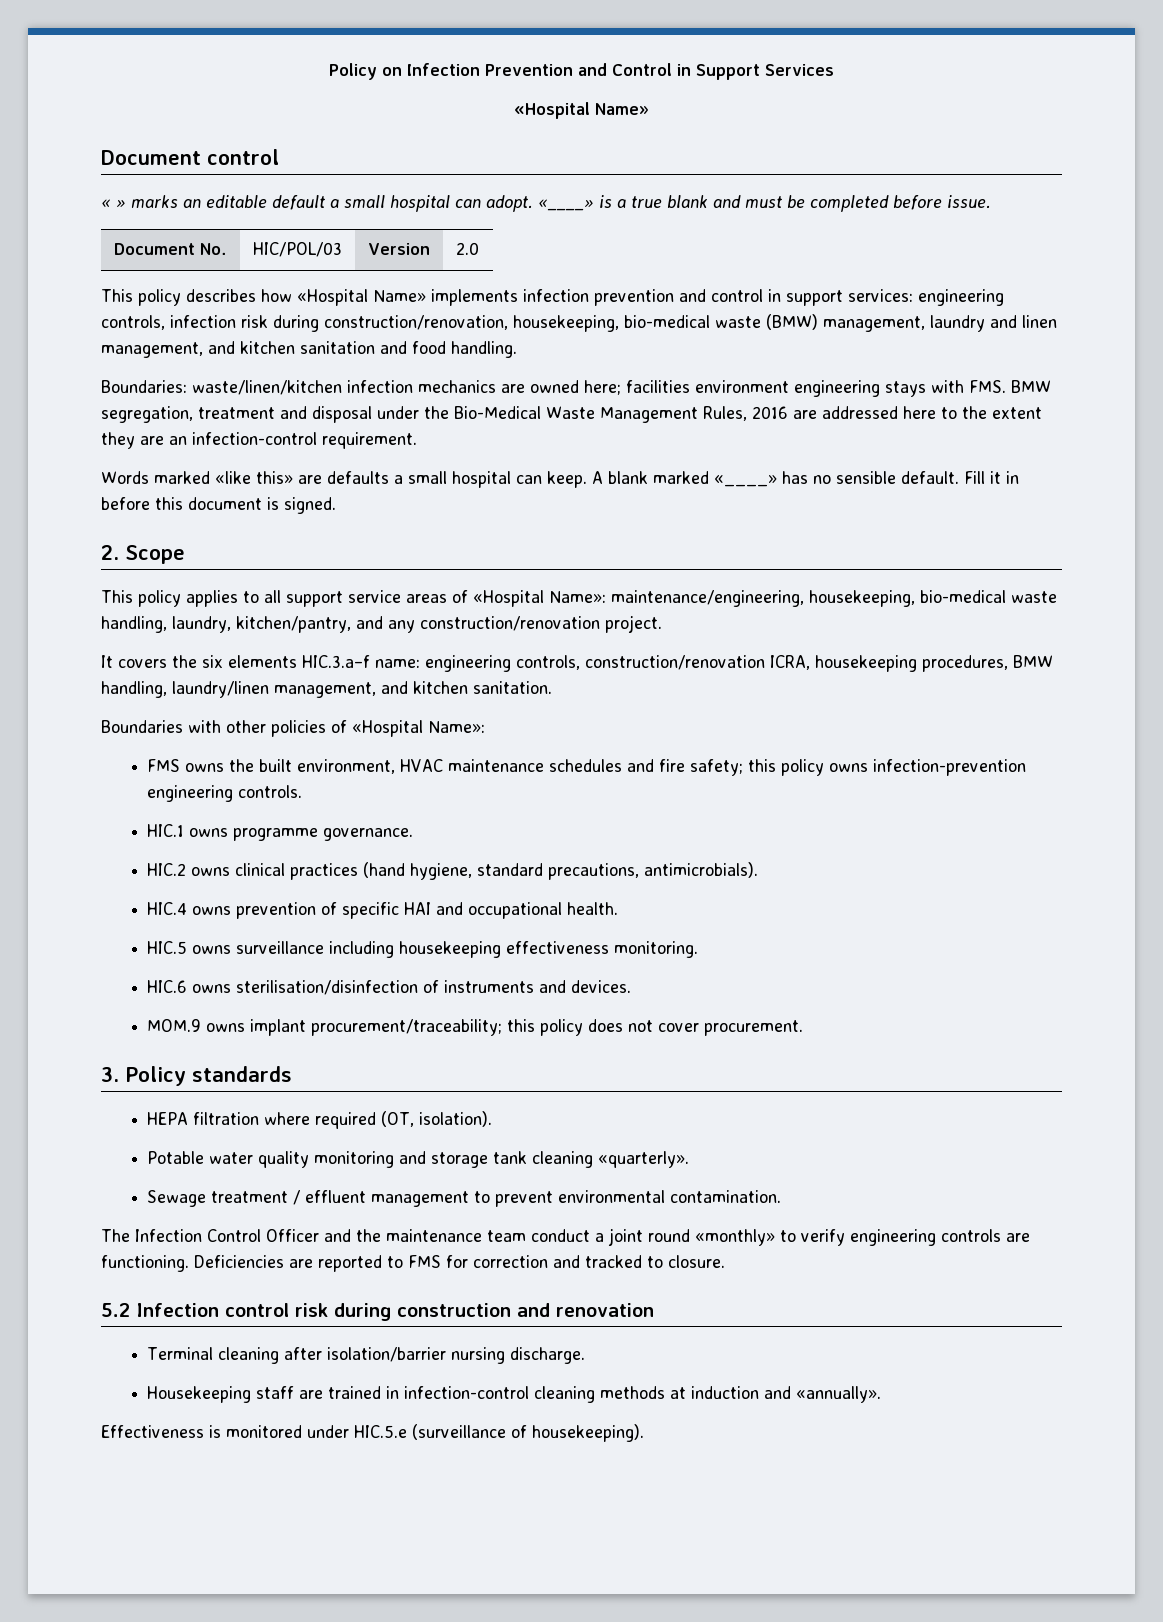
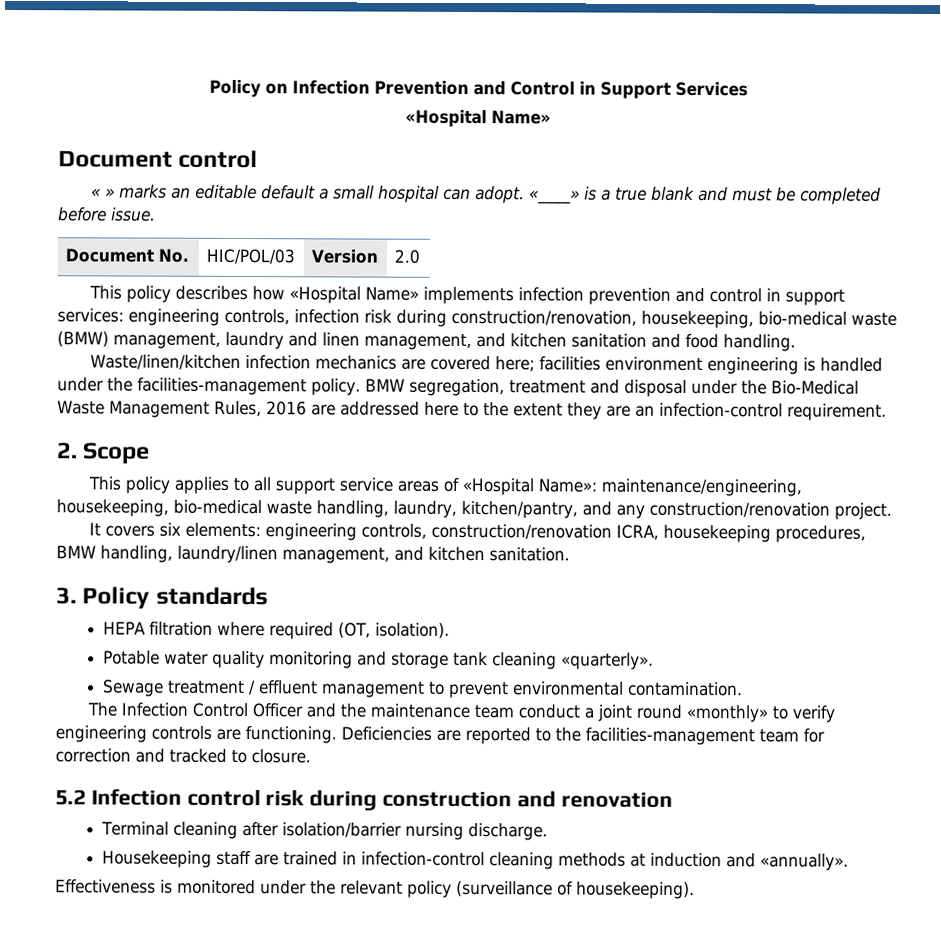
- Boundaries: waste/linen/kitchen infection mechanics are owned here; facilities environment engineering stays with FMS. BMW segregation, treatment and disposal under the Bio-Medical Waste Management Rules, 2016 are addressed here to the extent they are an infection-control requirement.
+ Waste/linen/kitchen infection mechanics are covered here; facilities environment engineering is handled under the facilities-management policy. BMW segregation, treatment and disposal under the Bio-Medical Waste Management Rules, 2016 are addressed here to the extent they are an infection-control requirement.
- Words marked «like this» are defaults a small hospital can keep. A blank marked «____» has no sensible default. Fill it in before this document is signed.
- It covers the six elements HIC.3.a–f name: engineering controls, construction/renovation ICRA, housekeeping procedures, BMW handling, laundry/linen management, and kitchen sanitation.
+ It covers six elements: engineering controls, construction/renovation ICRA, housekeeping procedures, BMW handling, laundry/linen management, and kitchen sanitation.
- Boundaries with other policies of «Hospital Name»:
- FMS owns the built environment, HVAC maintenance schedules and fire safety; this policy owns infection-prevention engineering controls.
- HIC.1 owns programme governance.
- HIC.2 owns clinical practices (hand hygiene, standard precautions, antimicrobials).
- HIC.4 owns prevention of specific HAI and occupational health.
- HIC.5 owns surveillance including housekeeping effectiveness monitoring.
- HIC.6 owns sterilisation/disinfection of instruments and devices.
- MOM.9 owns implant procurement/traceability; this policy does not cover procurement.
- Deficiencies are reported to FMS for correction and tracked to closure.
+ Deficiencies are reported to the facilities-management team for correction and tracked to closure.
- Effectiveness is monitored under HIC.5.e (surveillance of housekeeping).
+ Effectiveness is monitored under the relevant policy (surveillance of housekeeping).

